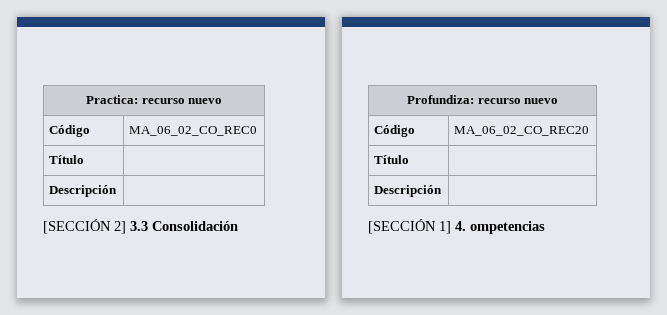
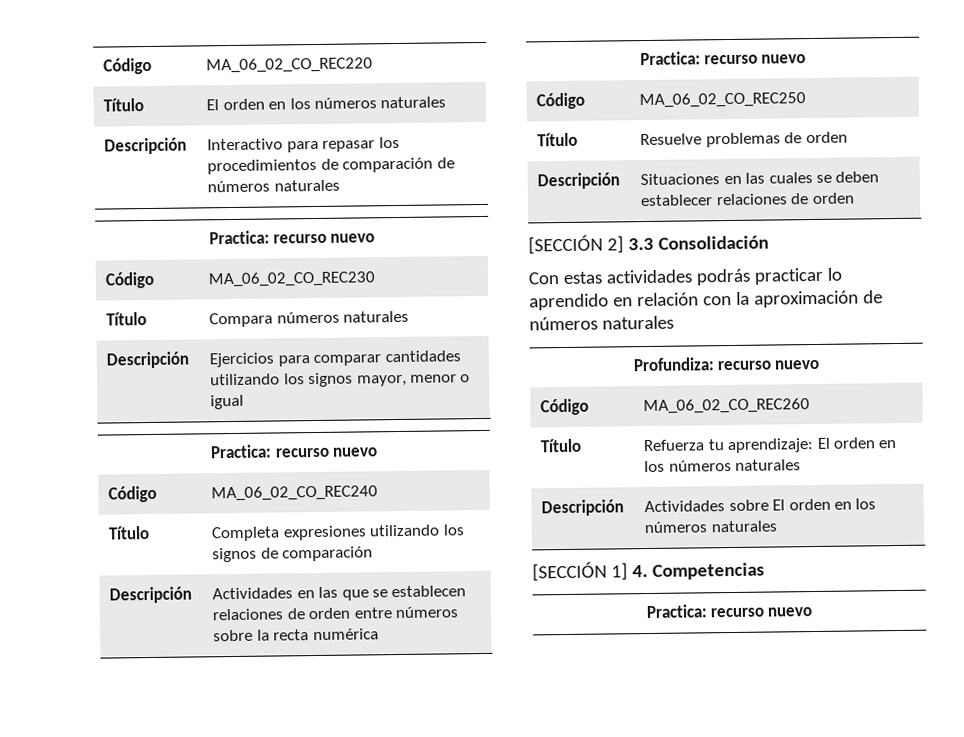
+ Código | MA_06_02_CO_REC220
+ Título | El orden en los números naturales
+ Descripción | Interactivo para repasar los procedimientos de comparación de números naturales
  Practica: recurso nuevo
- Código | MA_06_02_CO_REC0
- Título |
- Descripción |
+ Código | MA_06_02_CO_REC230
+ Título | Compara números naturales
+ Descripción | Ejercicios para comparar cantidades utilizando los signos mayor, menor o igual
+ Practica: recurso nuevo
+ Código | MA_06_02_CO_REC240
+ Título | Completa expresiones utilizando los signos de comparación
+ Descripción | Actividades en las que se establecen relaciones de orden entre números sobre la recta numérica
+ Practica: recurso nuevo
+ Código | MA_06_02_CO_REC250
+ Título | Resuelve problemas de orden
+ Descripción | Situaciones en las cuales se deben establecer relaciones de orden
  [SECCIÓN 2] 3.3 Consolidación
+ Con estas actividades podrás practicar lo aprendido en relación con la aproximación de números naturales
- Código | MA_06_02_CO_REC20
- Título |
- Descripción |
+ Código | MA_06_02_CO_REC260
+ Título | Refuerza tu aprendizaje: El orden en los números naturales
+ Descripción | Actividades sobre El orden en los números naturales
- [SECCIÓN 1] 4. ompetencias
+ [SECCIÓN 1] 4. Competencias
+ Practica: recurso nuevo

